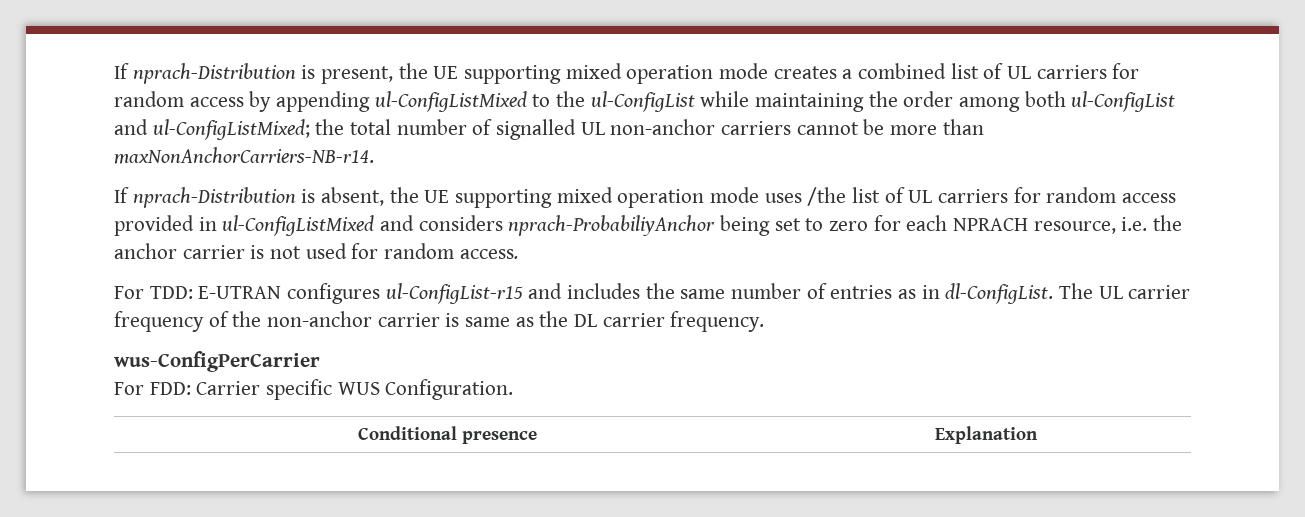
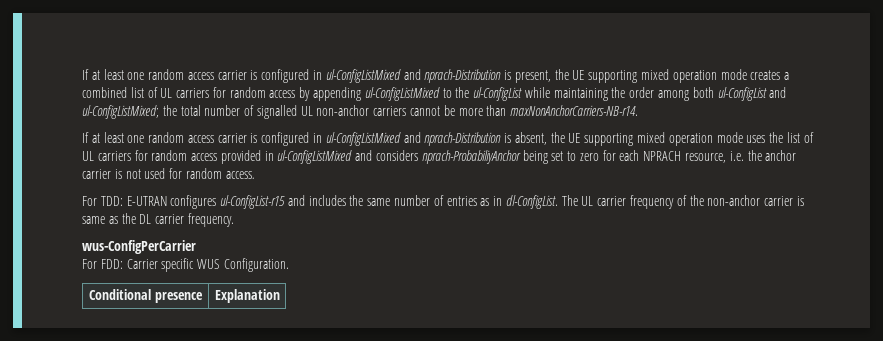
- If nprach-Distribution is present, the UE supporting mixed operation mode creates a combined list of UL carriers for random access by appending ul-ConfigListMixed to the ul-ConfigList while maintaining the order among both ul-ConfigList and ul-ConfigListMixed; the total number of signalled UL non-anchor carriers cannot be more than maxNonAnchorCarriers-NB-r14.
+ If at least one random access carrier is configured in ul-ConfigListMixed and nprach-Distribution is present, the UE supporting mixed operation mode creates a combined list of UL carriers for random access by appending ul-ConfigListMixed to the ul-ConfigList while maintaining the order among both ul-ConfigList and ul-ConfigListMixed; the total number of signalled UL non-anchor carriers cannot be more than maxNonAnchorCarriers-NB-r14.
- If nprach-Distribution is absent, the UE supporting mixed operation mode uses /the list of UL carriers for random access provided in ul-ConfigListMixed and considers nprach-ProbabiliyAnchor being set to zero for each NPRACH resource, i.e. the anchor carrier is not used for random access.
+ If at least one random access carrier is configured in ul-ConfigListMixed and nprach-Distribution is absent, the UE supporting mixed operation mode uses the list of UL carriers for random access provided in ul-ConfigListMixed and considers nprach-ProbabiliyAnchor being set to zero for each NPRACH resource, i.e. the anchor carrier is not used for random access.

